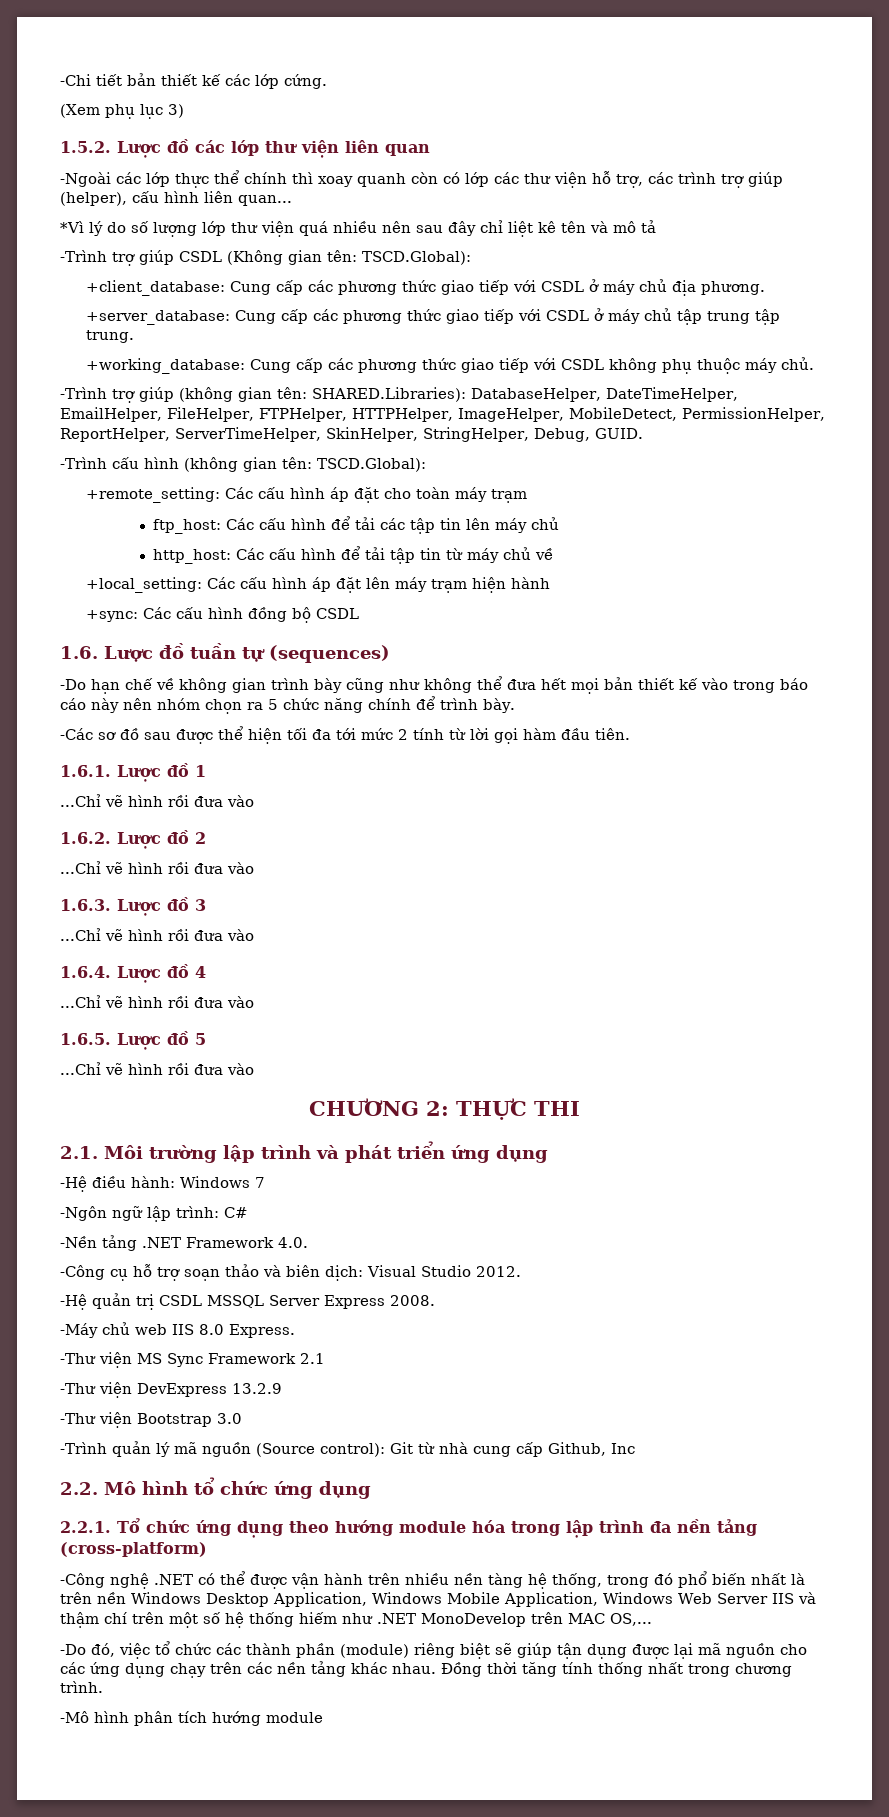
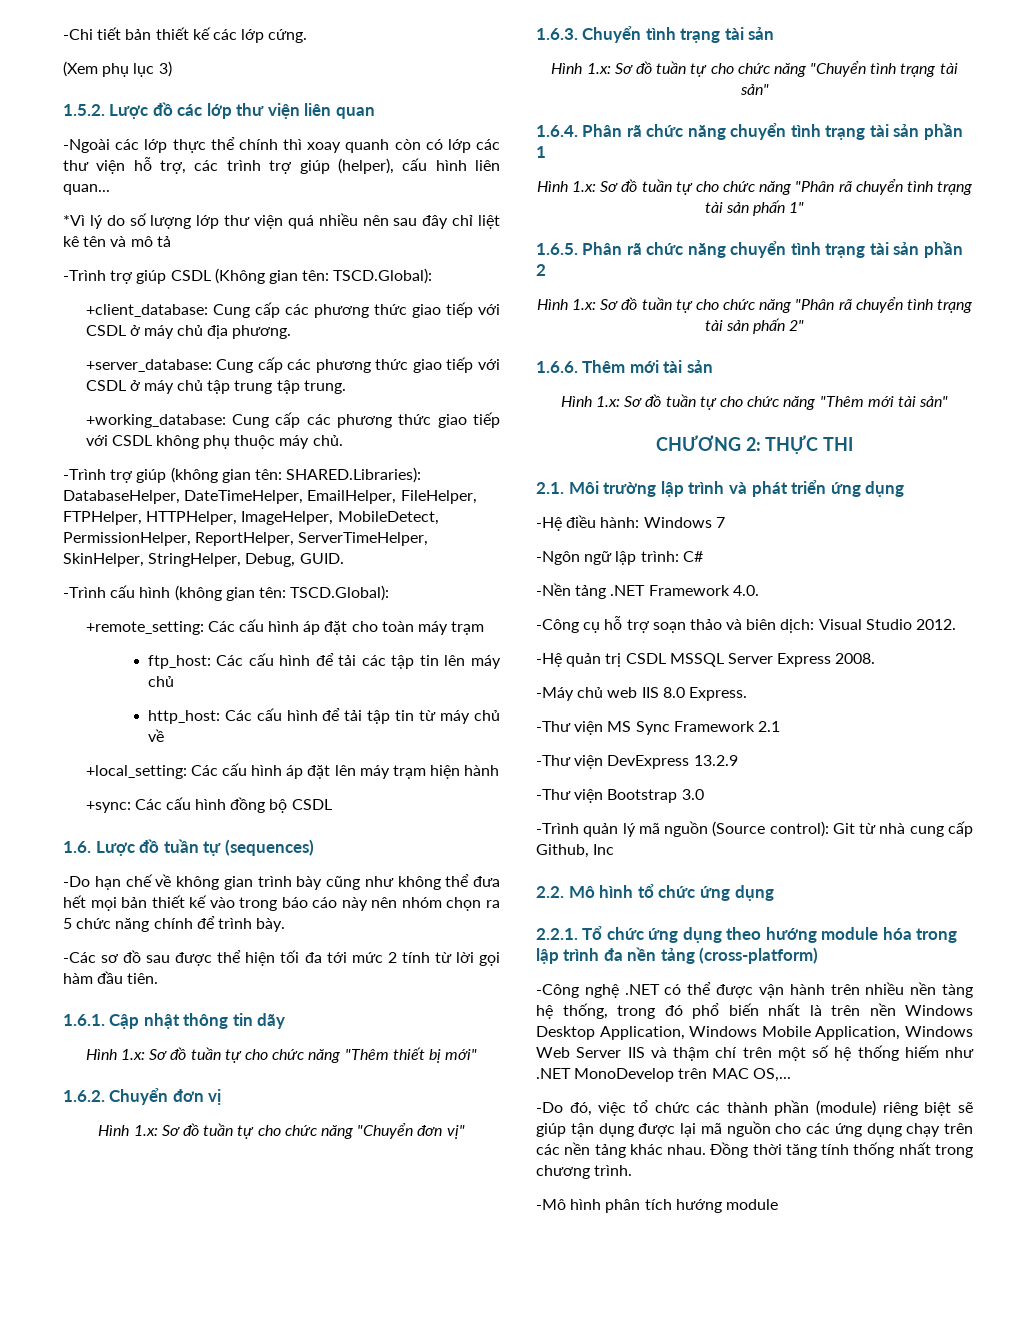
- 1.6.1. Lược đồ 1
- ...Chỉ vẽ hình rồi đưa vào
- 1.6.2. Lược đồ 2
- ...Chỉ vẽ hình rồi đưa vào
- 1.6.3. Lược đồ 3
- ...Chỉ vẽ hình rồi đưa vào
- 1.6.4. Lược đồ 4
- ...Chỉ vẽ hình rồi đưa vào
- 1.6.5. Lược đồ 5
- ...Chỉ vẽ hình rồi đưa vào
+ 1.6.1. Cập nhật thông tin dãy
+ Hình 1.x: Sơ đồ tuần tự cho chức năng "Thêm thiết bị mới"
+ 1.6.2. Chuyển đơn vị
+ Hình 1.x: Sơ đồ tuần tự cho chức năng "Chuyển đơn vị"
+ 1.6.3. Chuyển tình trạng tài sản
+ Hình 1.x: Sơ đồ tuần tự cho chức năng "Chuyển tình trạng tài sản"
+ 1.6.4. Phân rã chức năng chuyển tình trạng tài sản phần 1
+ Hình 1.x: Sơ đồ tuần tự cho chức năng "Phân rã chuyển tình trạng tài sản phấn 1"
+ 1.6.5. Phân rã chức năng chuyển tình trạng tài sản phần 2
+ Hình 1.x: Sơ đồ tuần tự cho chức năng "Phân rã chuyển tình trạng tài sản phấn 2"
+ 1.6.6. Thêm mới tài sản
+ Hình 1.x: Sơ đồ tuần tự cho chức năng "Thêm mới tài sản"

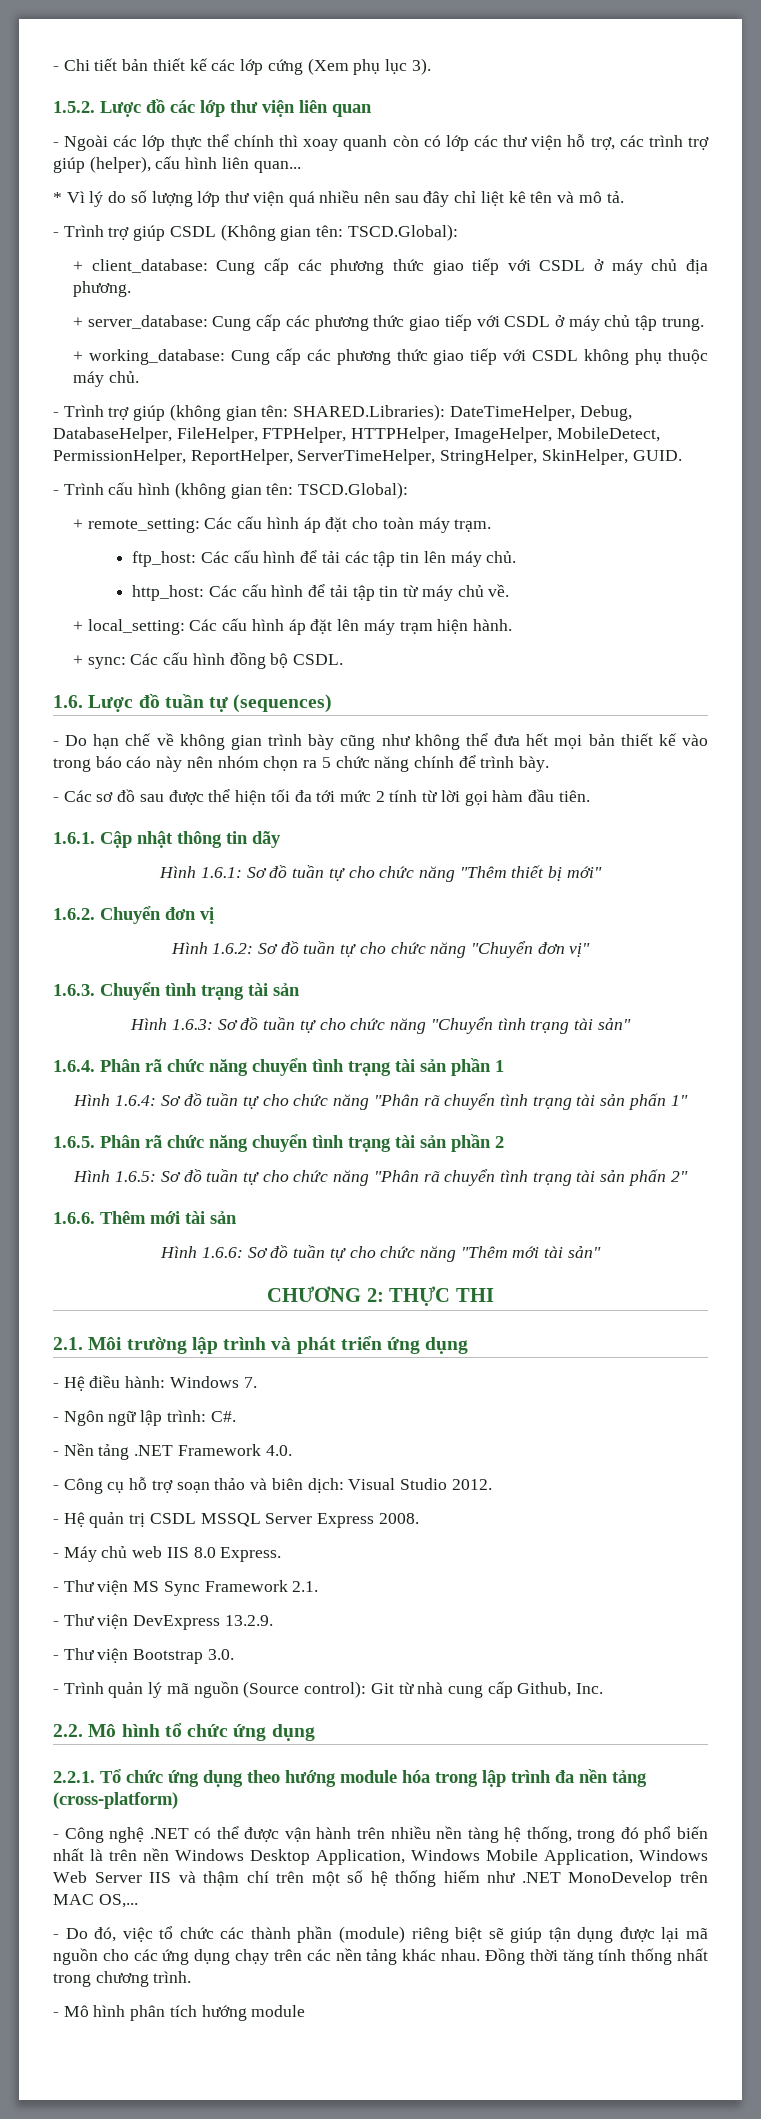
- -Chi tiết bản thiết kế các lớp cứng.
- (Xem phụ lục 3)
+ - Chi tiết bản thiết kế các lớp cứng (Xem phụ lục 3).
- -Ngoài các lớp thực thể chính thì xoay quanh còn có lớp các thư viện hỗ trợ, các trình trợ giúp (helper), cấu hình liên quan...
+ - Ngoài các lớp thực thể chính thì xoay quanh còn có lớp các thư viện hỗ trợ, các trình trợ giúp (helper), cấu hình liên quan...
- *Vì lý do số lượng lớp thư viện quá nhiều nên sau đây chỉ liệt kê tên và mô tả
- -Trình trợ giúp CSDL (Không gian tên: TSCD.Global):
+ * Vì lý do số lượng lớp thư viện quá nhiều nên sau đây chỉ liệt kê tên và mô tả.
+ - Trình trợ giúp CSDL (Không gian tên: TSCD.Global):
- +client_database: Cung cấp các phương thức giao tiếp với CSDL ở máy chủ địa phương.
+ + client_database: Cung cấp các phương thức giao tiếp với CSDL ở máy chủ địa phương.
- +server_database: Cung cấp các phương thức giao tiếp với CSDL ở máy chủ tập trung tập trung.
+ + server_database: Cung cấp các phương thức giao tiếp với CSDL ở máy chủ tập trung.
- +working_database: Cung cấp các phương thức giao tiếp với CSDL không phụ thuộc máy chủ.
+ + working_database: Cung cấp các phương thức giao tiếp với CSDL không phụ thuộc máy chủ.
- -Trình trợ giúp (không gian tên: SHARED.Libraries): DatabaseHelper, DateTimeHelper, EmailHelper, FileHelper, FTPHelper, HTTPHelper, ImageHelper, MobileDetect, PermissionHelper, ReportHelper, ServerTimeHelper, SkinHelper, StringHelper, Debug, GUID.
+ - Trình trợ giúp (không gian tên: SHARED.Libraries): DateTimeHelper, Debug, DatabaseHelper, FileHelper, FTPHelper, HTTPHelper, ImageHelper, MobileDetect, PermissionHelper, ReportHelper, ServerTimeHelper, StringHelper, SkinHelper, GUID.
- -Trình cấu hình (không gian tên: TSCD.Global):
+ - Trình cấu hình (không gian tên: TSCD.Global):
- +remote_setting: Các cấu hình áp đặt cho toàn máy trạm
+ + remote_setting: Các cấu hình áp đặt cho toàn máy trạm.
- ftp_host: Các cấu hình để tải các tập tin lên máy chủ
+ ftp_host: Các cấu hình để tải các tập tin lên máy chủ.
- http_host: Các cấu hình để tải tập tin từ máy chủ về
- +local_setting: Các cấu hình áp đặt lên máy trạm hiện hành
- +sync: Các cấu hình đồng bộ CSDL
+ http_host: Các cấu hình để tải tập tin từ máy chủ về.
+ + local_setting: Các cấu hình áp đặt lên máy trạm hiện hành.
+ + sync: Các cấu hình đồng bộ CSDL.
- -Do hạn chế về không gian trình bày cũng như không thể đưa hết mọi bản thiết kế vào trong báo cáo này nên nhóm chọn ra 5 chức năng chính để trình bày.
+ - Do hạn chế về không gian trình bày cũng như không thể đưa hết mọi bản thiết kế vào trong báo cáo này nên nhóm chọn ra 5 chức năng chính để trình bày.
- -Các sơ đồ sau được thể hiện tối đa tới mức 2 tính từ lời gọi hàm đầu tiên.
+ - Các sơ đồ sau được thể hiện tối đa tới mức 2 tính từ lời gọi hàm đầu tiên.
- Hình 1.x: Sơ đồ tuần tự cho chức năng "Thêm thiết bị mới"
+ Hình 1.6.1: Sơ đồ tuần tự cho chức năng "Thêm thiết bị mới"
- Hình 1.x: Sơ đồ tuần tự cho chức năng "Chuyển đơn vị"
+ Hình 1.6.2: Sơ đồ tuần tự cho chức năng "Chuyển đơn vị"
- Hình 1.x: Sơ đồ tuần tự cho chức năng "Chuyển tình trạng tài sản"
+ Hình 1.6.3: Sơ đồ tuần tự cho chức năng "Chuyển tình trạng tài sản"
- Hình 1.x: Sơ đồ tuần tự cho chức năng "Phân rã chuyển tình trạng tài sản phấn 1"
+ Hình 1.6.4: Sơ đồ tuần tự cho chức năng "Phân rã chuyển tình trạng tài sản phấn 1"
- Hình 1.x: Sơ đồ tuần tự cho chức năng "Phân rã chuyển tình trạng tài sản phấn 2"
+ Hình 1.6.5: Sơ đồ tuần tự cho chức năng "Phân rã chuyển tình trạng tài sản phấn 2"
- Hình 1.x: Sơ đồ tuần tự cho chức năng "Thêm mới tài sản"
+ Hình 1.6.6: Sơ đồ tuần tự cho chức năng "Thêm mới tài sản"
- -Hệ điều hành: Windows 7
- -Ngôn ngữ lập trình: C#
- -Nền tảng .NET Framework 4.0.
+ - Hệ điều hành: Windows 7.
+ - Ngôn ngữ lập trình: C#.
+ - Nền tảng .NET Framework 4.0.
- -Công cụ hỗ trợ soạn thảo và biên dịch: Visual Studio 2012.
+ - Công cụ hỗ trợ soạn thảo và biên dịch: Visual Studio 2012.
- -Hệ quản trị CSDL MSSQL Server Express 2008.
+ - Hệ quản trị CSDL MSSQL Server Express 2008.
- -Máy chủ web IIS 8.0 Express.
+ - Máy chủ web IIS 8.0 Express.
- -Thư viện MS Sync Framework 2.1
- -Thư viện DevExpress 13.2.9
- -Thư viện Bootstrap 3.0
- -Trình quản lý mã nguồn (Source control): Git từ nhà cung cấp Github, Inc
+ - Thư viện MS Sync Framework 2.1.
+ - Thư viện DevExpress 13.2.9.
+ - Thư viện Bootstrap 3.0.
+ - Trình quản lý mã nguồn (Source control): Git từ nhà cung cấp Github, Inc.
- -Công nghệ .NET có thể được vận hành trên nhiều nền tàng hệ thống, trong đó phổ biến nhất là trên nền Windows Desktop Application, Windows Mobile Application, Windows Web Server IIS và thậm chí trên một số hệ thống hiếm như .NET MonoDevelop trên MAC OS,...
+ - Công nghệ .NET có thể được vận hành trên nhiều nền tàng hệ thống, trong đó phổ biến nhất là trên nền Windows Desktop Application, Windows Mobile Application, Windows Web Server IIS và thậm chí trên một số hệ thống hiếm như .NET MonoDevelop trên MAC OS,...
- -Do đó, việc tổ chức các thành phần (module) riêng biệt sẽ giúp tận dụng được lại mã nguồn cho các ứng dụng chạy trên các nền tảng khác nhau.
+ - Do đó, việc tổ chức các thành phần (module) riêng biệt sẽ giúp tận dụng được lại mã nguồn cho các ứng dụng chạy trên các nền tảng khác nhau.
- -Mô hình phân tích hướng module
+ - Mô hình phân tích hướng module

